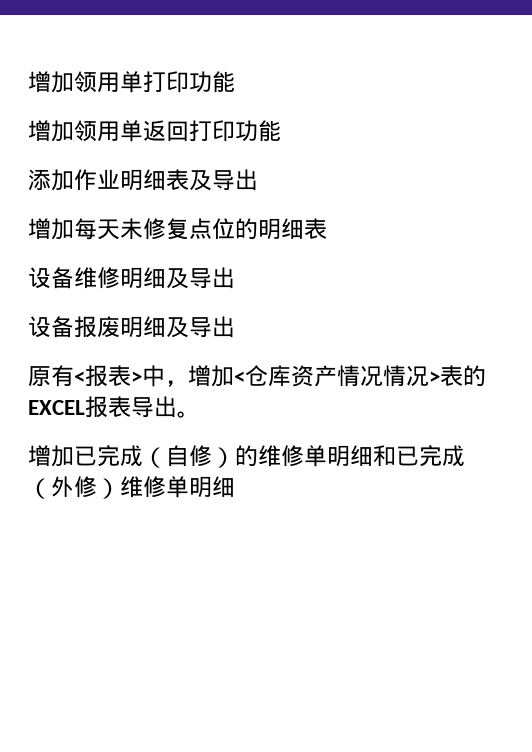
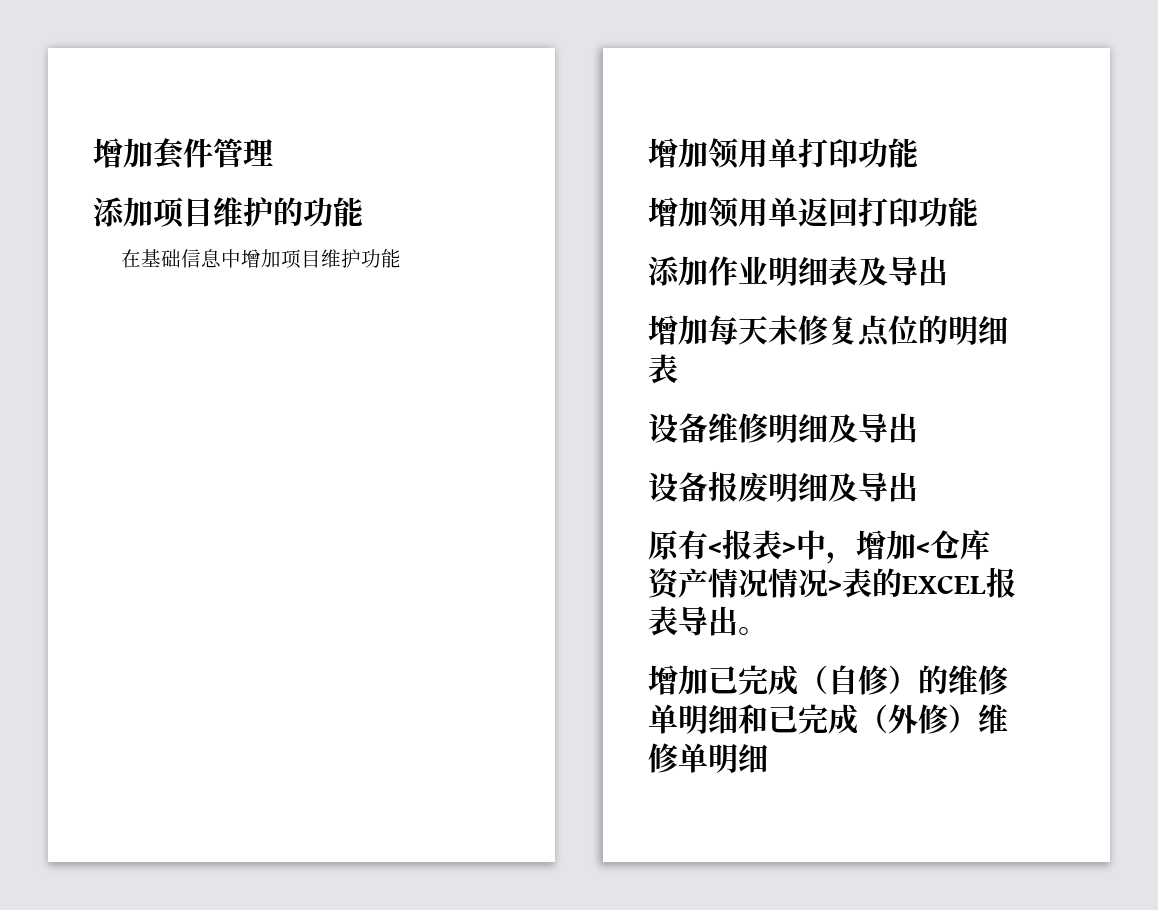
+ 增加套件管理
+ 添加项目维护的功能
+ 在基础信息中增加项目维护功能

